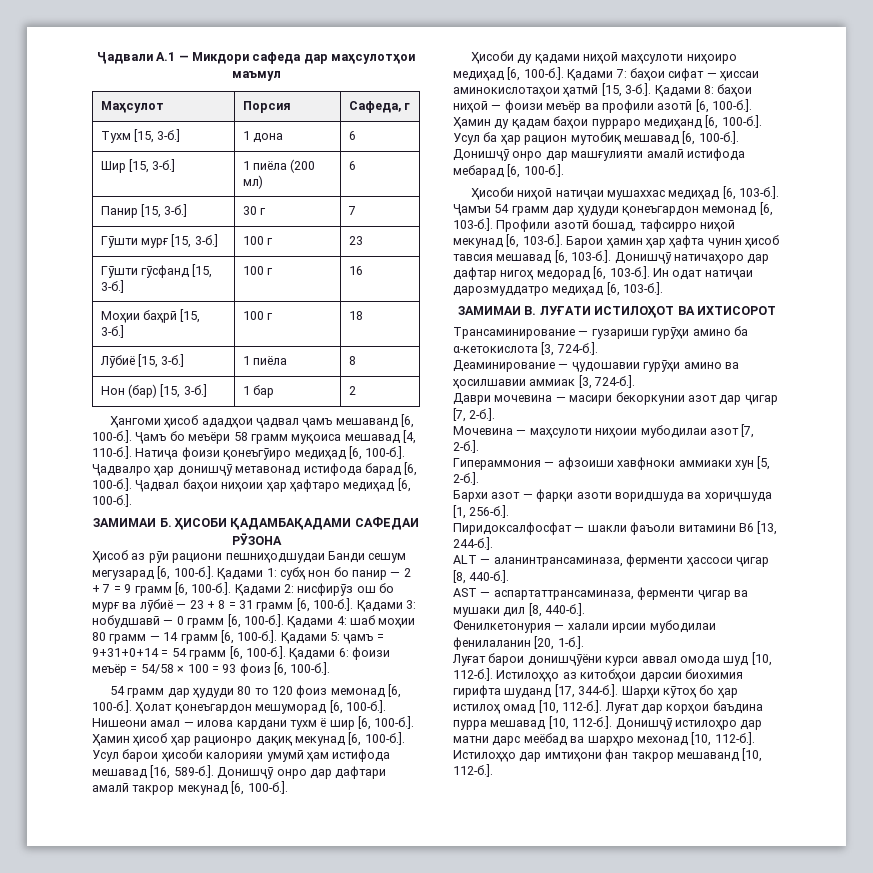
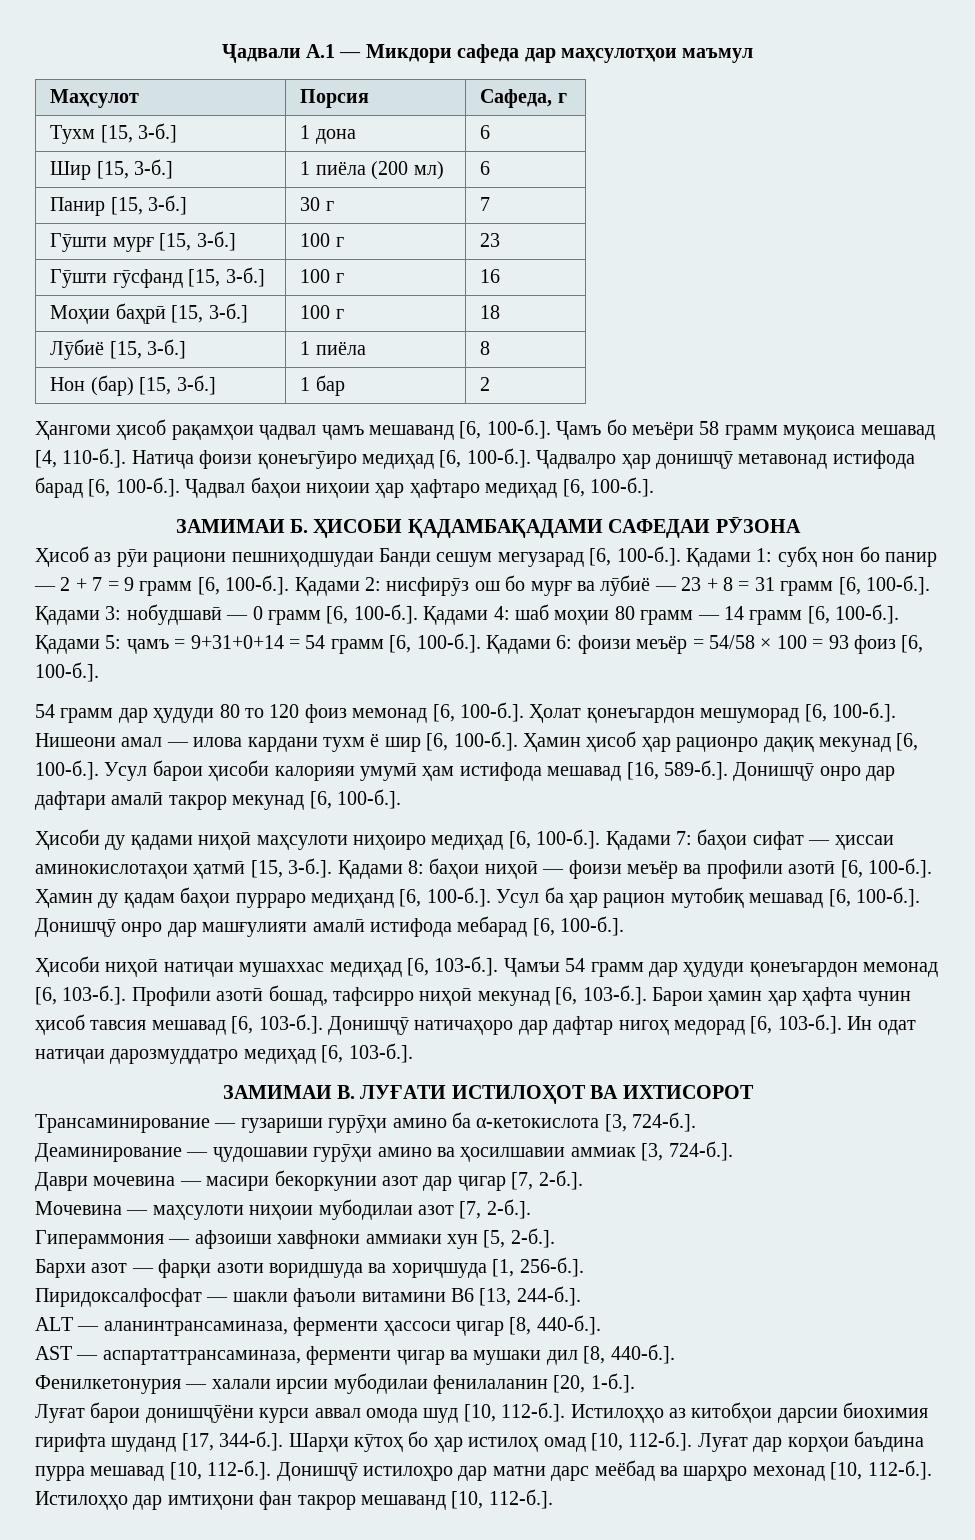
- Ҳангоми ҳисоб ададҳои ҷадвал ҷамъ мешаванд [6, 100-б.]. Ҷамъ бо меъёри 58 грамм муқоиса мешавад [4, 110-б.]. Натиҷа фоизи қонеъгӯиро медиҳад [6, 100-б.]. Ҷадвалро ҳар донишҷӯ метавонад истифода барад [6, 100-б.]. Ҷадвал баҳои ниҳоии ҳар ҳафтаро медиҳад [6, 100-б.].
+ Ҳангоми ҳисоб рақамҳои ҷадвал ҷамъ мешаванд [6, 100-б.]. Ҷамъ бо меъёри 58 грамм муқоиса мешавад [4, 110-б.]. Натиҷа фоизи қонеъгӯиро медиҳад [6, 100-б.]. Ҷадвалро ҳар донишҷӯ метавонад истифода барад [6, 100-б.]. Ҷадвал баҳои ниҳоии ҳар ҳафтаро медиҳад [6, 100-б.].

